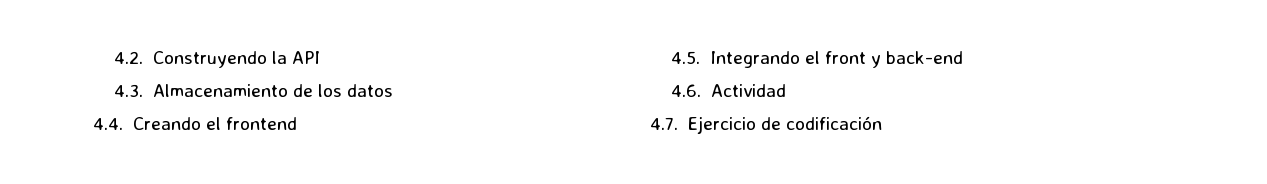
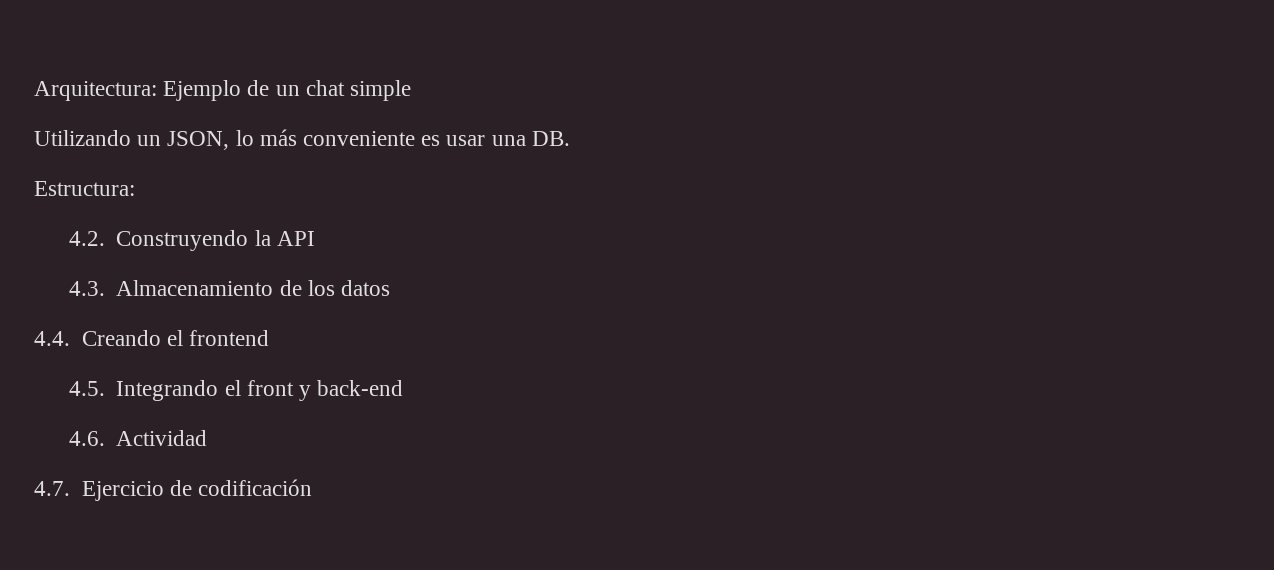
+ Arquitectura: Ejemplo de un chat simple
+ Utilizando un JSON, lo más conveniente es usar una DB.
+ Estructura:

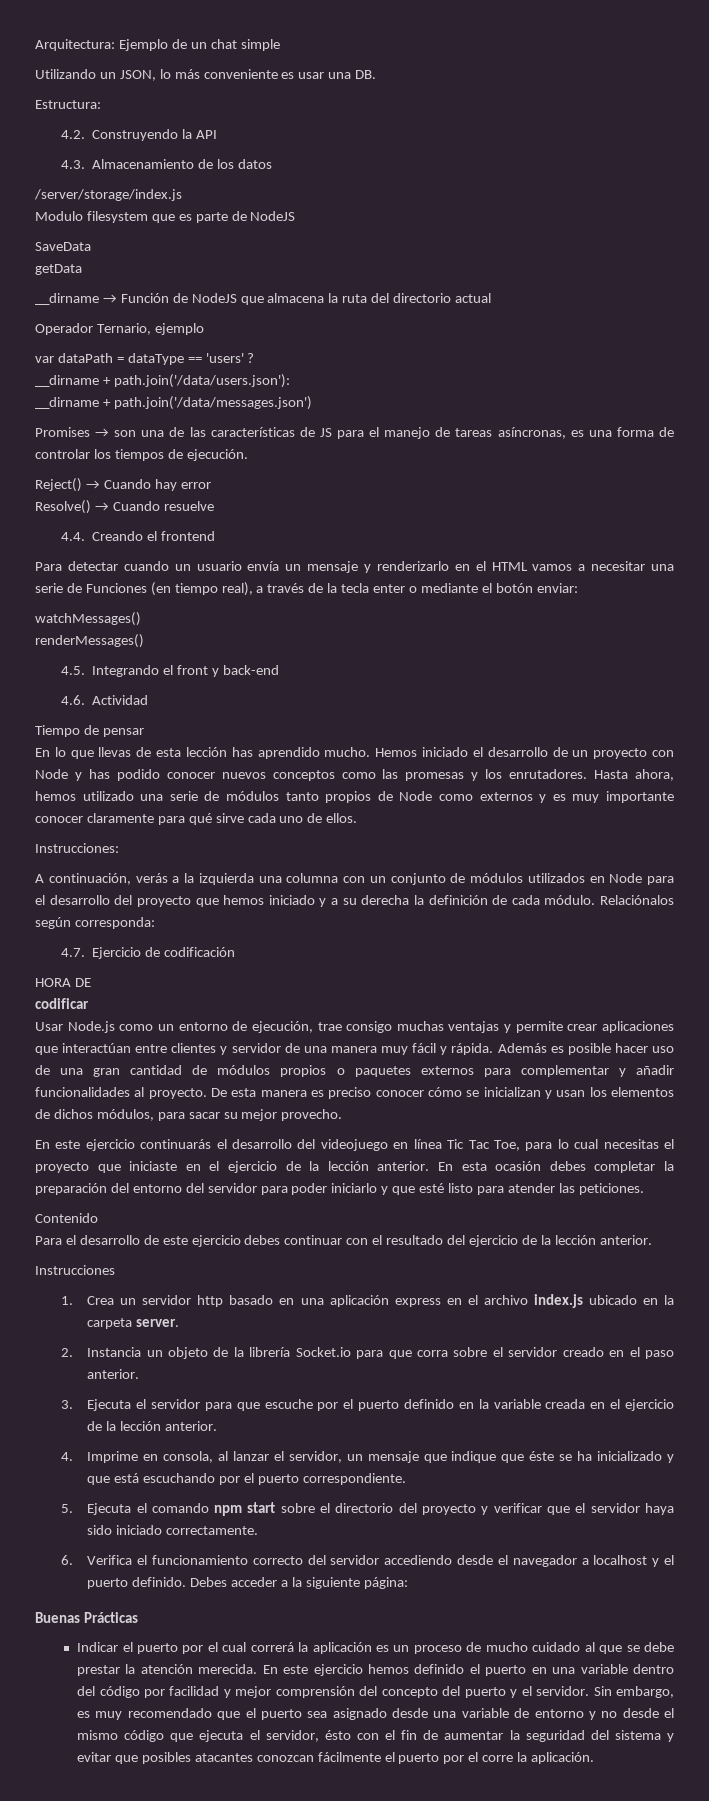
+ /server/storage/index.js
+ Modulo filesystem que es parte de NodeJS
+ SaveData
+ getData
+ __dirname → Función de NodeJS que almacena la ruta del directorio actual
+ Operador Ternario, ejemplo
+ var dataPath = dataType == 'users' ?
+ __dirname + path.join('/data/users.json'):
+ __dirname + path.join('/data/messages.json')
+ Promises → son una de las características de JS para el manejo de tareas asíncronas, es una forma de controlar los tiempos de ejecución.
+ Reject() → Cuando hay error
+ Resolve() → Cuando resuelve
  4.4. Creando el frontend
+ Para detectar cuando un usuario envía un mensaje y renderizarlo en el HTML vamos a necesitar una serie de Funciones (en tiempo real), a través de la tecla enter o mediante el botón enviar:
+ watchMessages()
+ renderMessages()
+ Tiempo de pensar
+ En lo que llevas de esta lección has aprendido mucho. Hemos iniciado el desarrollo de un proyecto con Node y has podido conocer nuevos conceptos como las promesas y los enrutadores. Hasta ahora, hemos utilizado una serie de módulos tanto propios de Node como externos y es muy importante conocer claramente para qué sirve cada uno de ellos.
+ Instrucciones:
+ A continuación, verás a la izquierda una columna con un conjunto de módulos utilizados en Node para el desarrollo del proyecto que hemos iniciado y a su derecha la definición de cada módulo. Relaciónalos según corresponda:
  4.7. Ejercicio de codificación
+ HORA DE
+ codificar
+ Usar Node.js como un entorno de ejecución, trae consigo muchas ventajas y permite crear aplicaciones que interactúan entre clientes y servidor de una manera muy fácil y rápida. Además es posible hacer uso de una gran cantidad de módulos propios o paquetes externos para complementar y añadir funcionalidades al proyecto. De esta manera es preciso conocer cómo se inicializan y usan los elementos de dichos módulos, para sacar su mejor provecho.
+ En este ejercicio continuarás el desarrollo del videojuego en línea Tic Tac Toe, para lo cual necesitas el proyecto que iniciaste en el ejercicio de la lección anterior. En esta ocasión debes completar la preparación del entorno del servidor para poder iniciarlo y que esté listo para atender las peticiones.
+ Contenido
+ Para el desarrollo de este ejercicio debes continuar con el resultado del ejercicio de la lección anterior.
+ Instrucciones
+ 1. Crea un servidor http basado en una aplicación express en el archivo index.js ubicado en la carpeta server.
+ 2. Instancia un objeto de la librería Socket.io para que corra sobre el servidor creado en el paso anterior.
+ 3. Ejecuta el servidor para que escuche por el puerto definido en la variable creada en el ejercicio de la lección anterior.
+ 4. Imprime en consola, al lanzar el servidor, un mensaje que indique que éste se ha inicializado y que está escuchando por el puerto correspondiente.
+ 5. Ejecuta el comando npm start sobre el directorio del proyecto y verificar que el servidor haya sido iniciado correctamente.
+ 6. Verifica el funcionamiento correcto del servidor accediendo desde el navegador a localhost y el puerto definido. Debes acceder a la siguiente página:
+ Buenas Prácticas
+ Indicar el puerto por el cual correrá la aplicación es un proceso de mucho cuidado al que se debe prestar la atención merecida. En este ejercicio hemos definido el puerto en una variable dentro del código por facilidad y mejor comprensión del concepto del puerto y el servidor. Sin embargo, es muy recomendado que el puerto sea asignado desde una variable de entorno y no desde el mismo código que ejecuta el servidor, ésto con el fin de aumentar la seguridad del sistema y evitar que posibles atacantes conozcan fácilmente el puerto por el corre la aplicación.

